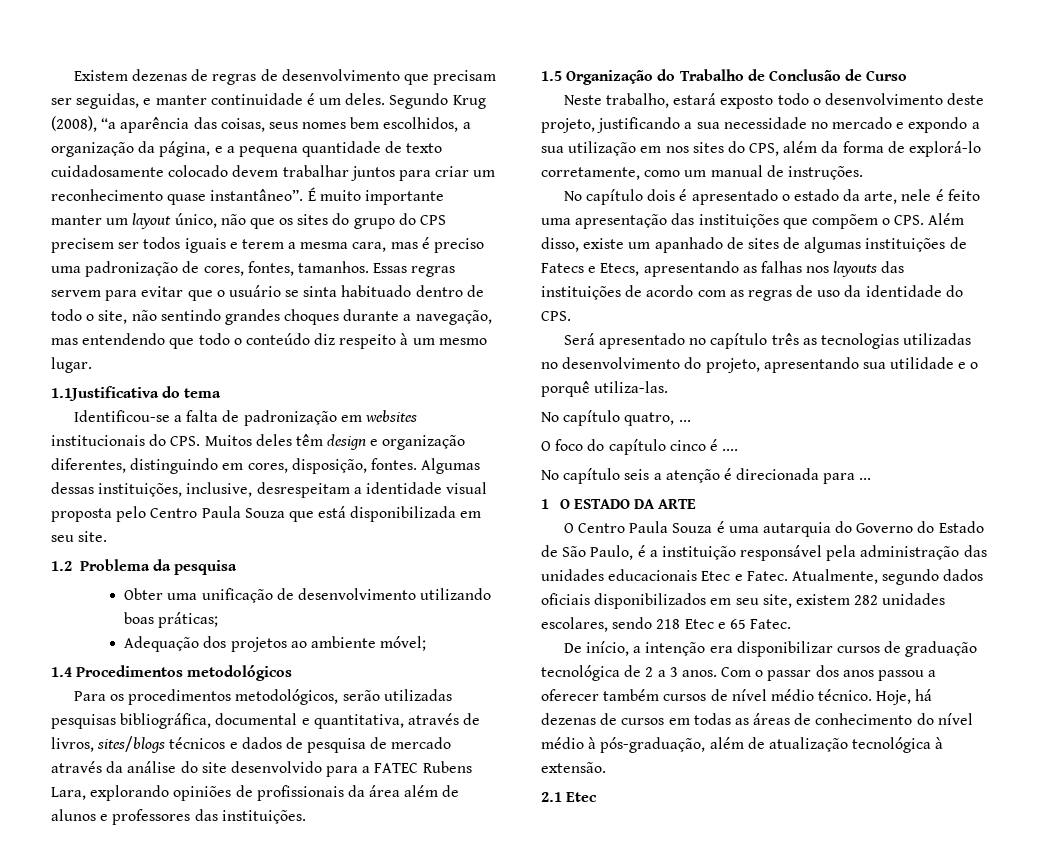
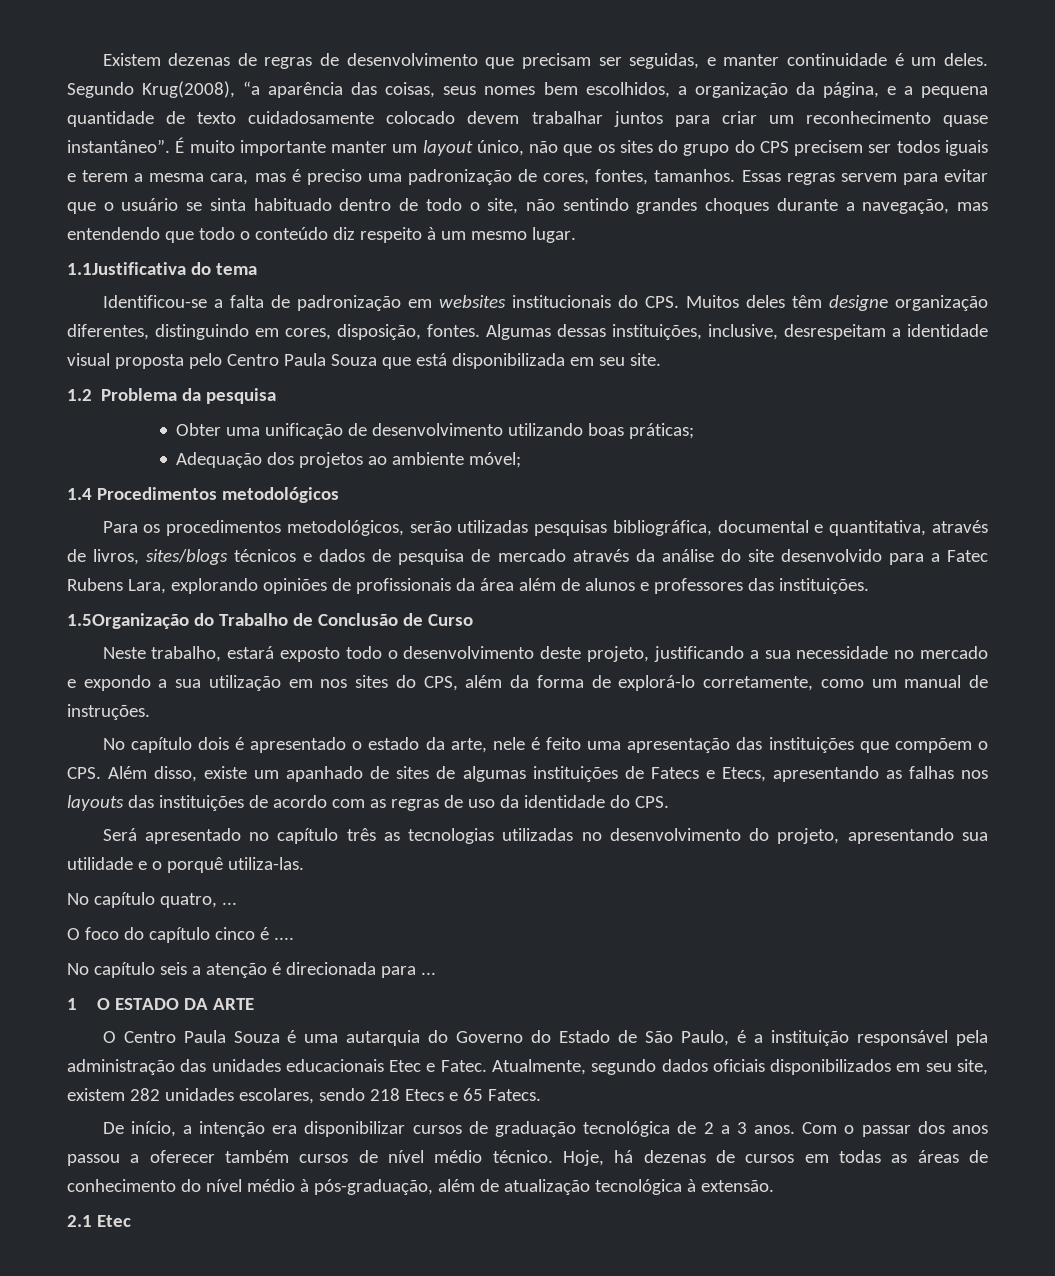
- Segundo Krug (2008), “a aparência das coisas, seus nomes bem escolhidos, a organização da página, e a pequena quantidade de texto cuidadosamente colocado devem trabalhar juntos para criar um reconhecimento quase instantâneo”.
+ Segundo Krug(2008), “a aparência das coisas, seus nomes bem escolhidos, a organização da página, e a pequena quantidade de texto cuidadosamente colocado devem trabalhar juntos para criar um reconhecimento quase instantâneo”.
- Identificou-se a falta de padronização em websites institucionais do CPS. Muitos deles têm design e organização diferentes, distinguindo em cores, disposição, fontes.
+ Identificou-se a falta de padronização em websites institucionais do CPS. Muitos deles têm designe organização diferentes, distinguindo em cores, disposição, fontes.
- Para os procedimentos metodológicos, serão utilizadas pesquisas bibliográfica, documental e quantitativa, através de livros, sites/blogs técnicos e dados de pesquisa de mercado através da análise do site desenvolvido para a FATEC Rubens Lara, explorando opiniões de profissionais da área além de alunos e professores das instituições.
+ Para os procedimentos metodológicos, serão utilizadas pesquisas bibliográfica, documental e quantitativa, através de livros, sites/blogs técnicos e dados de pesquisa de mercado através da análise do site desenvolvido para a Fatec Rubens Lara, explorando opiniões de profissionais da área além de alunos e professores das instituições.
- 1.5 Organização do Trabalho de Conclusão de Curso
+ 1.5Organização do Trabalho de Conclusão de Curso
- Atualmente, segundo dados oficiais disponibilizados em seu site, existem 282 unidades escolares, sendo 218 Etec e 65 Fatec.
+ Atualmente, segundo dados oficiais disponibilizados em seu site, existem 282 unidades escolares, sendo 218 Etecs e 65 Fatecs.

